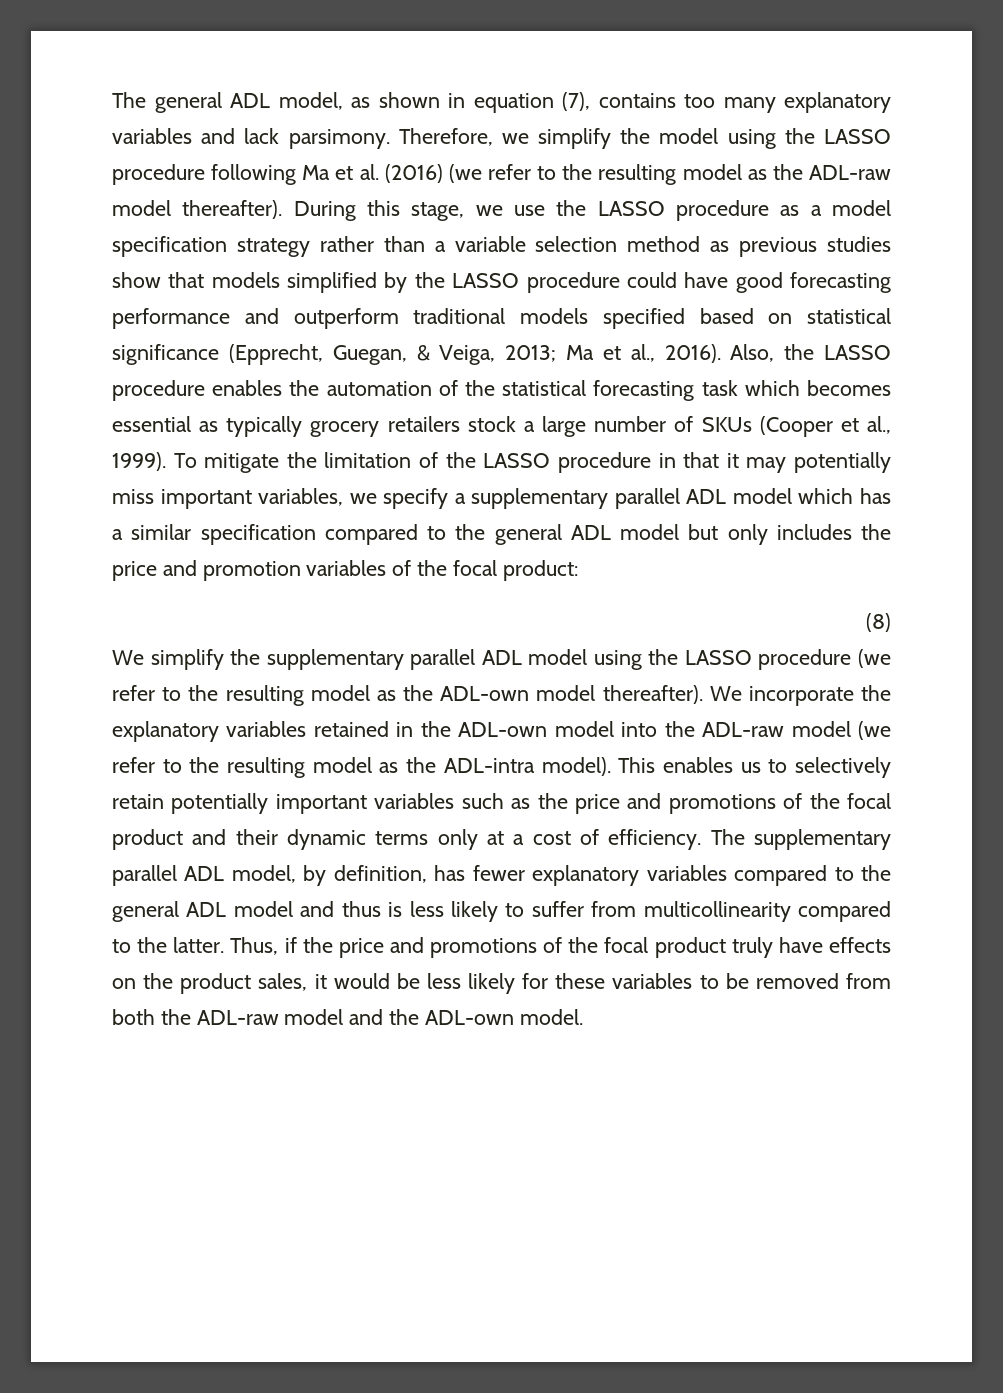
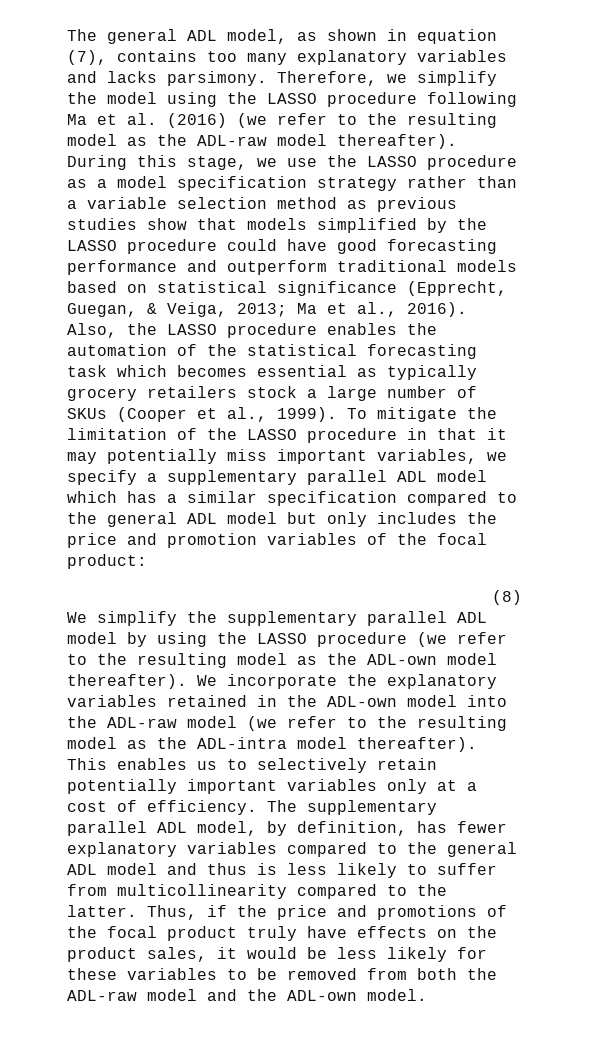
- The general ADL model, as shown in equation (7), contains too many explanatory variables and lack parsimony.
+ The general ADL model, as shown in equation (7), contains too many explanatory variables and lacks parsimony.
- During this stage, we use the LASSO procedure as a model specification strategy rather than a variable selection method as previous studies show that models simplified by the LASSO procedure could have good forecasting performance and outperform traditional models specified based on statistical significance (Epprecht, Guegan, & Veiga, 2013; Ma et al., 2016).
+ During this stage, we use the LASSO procedure as a model specification strategy rather than a variable selection method as previous studies show that models simplified by the LASSO procedure could have good forecasting performance and outperform traditional models based on statistical significance (Epprecht, Guegan, & Veiga, 2013; Ma et al., 2016).
- We simplify the supplementary parallel ADL model using the LASSO procedure (we refer to the resulting model as the ADL-own model thereafter).
+ We simplify the supplementary parallel ADL model by using the LASSO procedure (we refer to the resulting model as the ADL-own model thereafter).
- We incorporate the explanatory variables retained in the ADL-own model into the ADL-raw model (we refer to the resulting model as the ADL-intra model).
+ We incorporate the explanatory variables retained in the ADL-own model into the ADL-raw model (we refer to the resulting model as the ADL-intra model thereafter).
- This enables us to selectively retain potentially important variables such as the price and promotions of the focal product and their dynamic terms only at a cost of efficiency.
+ This enables us to selectively retain potentially important variables only at a cost of efficiency.

